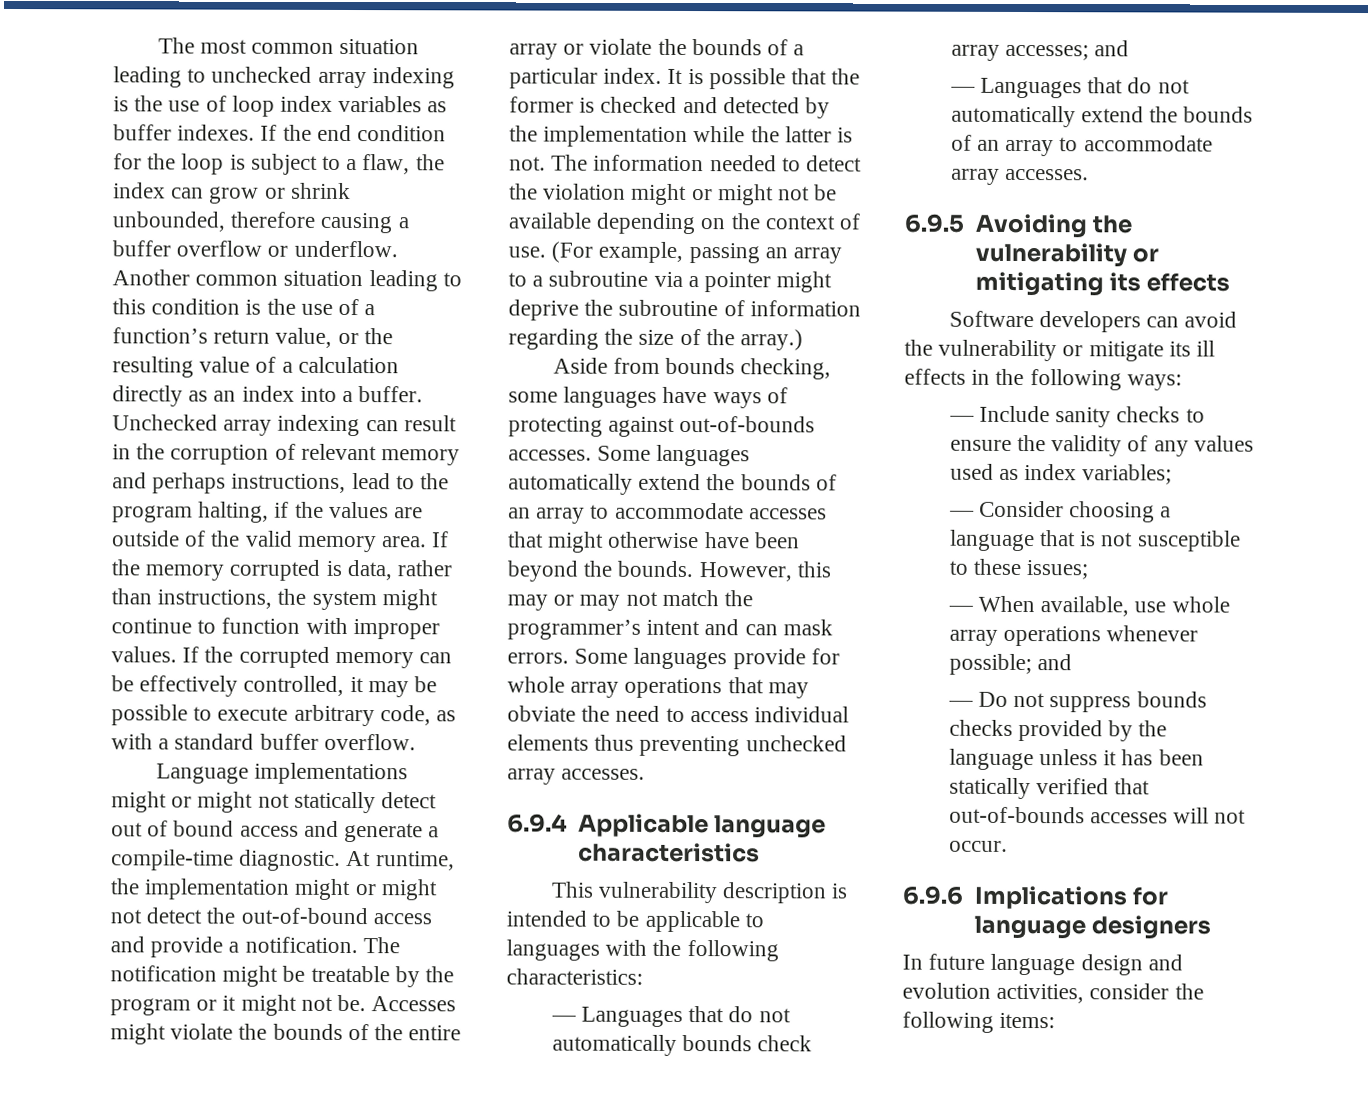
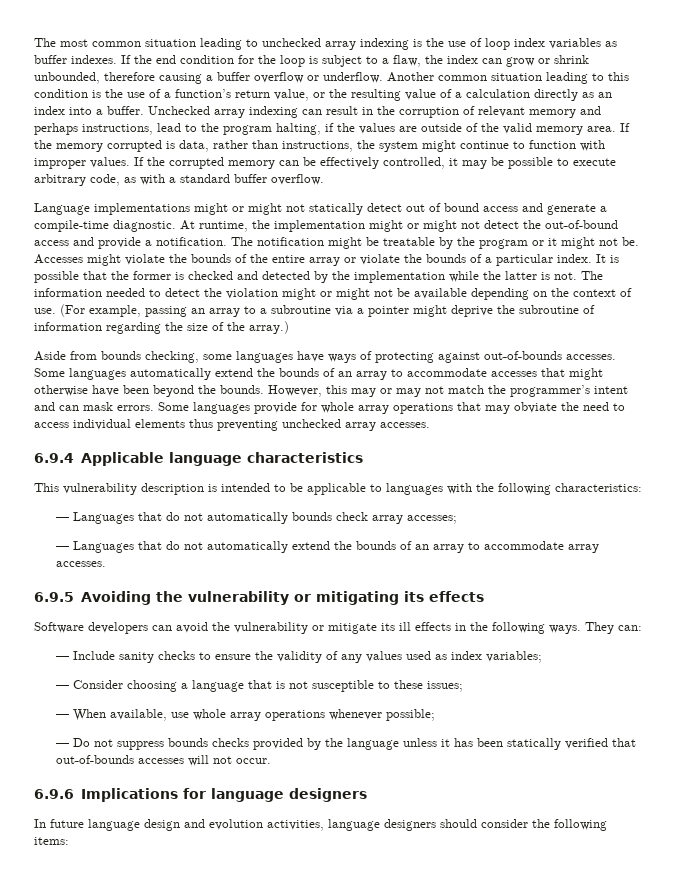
- — Languages that do not automatically bounds check array accesses; and
+ — Languages that do not automatically bounds check array accesses;
- Software developers can avoid the vulnerability or mitigate its ill effects in the following ways:
+ Software developers can avoid the vulnerability or mitigate its ill effects in the following ways. They can:
- — When available, use whole array operations whenever possible; and
+ — When available, use whole array operations whenever possible;
- In future language design and evolution activities, consider the following items:
+ In future language design and evolution activities, language designers should consider the following items:

